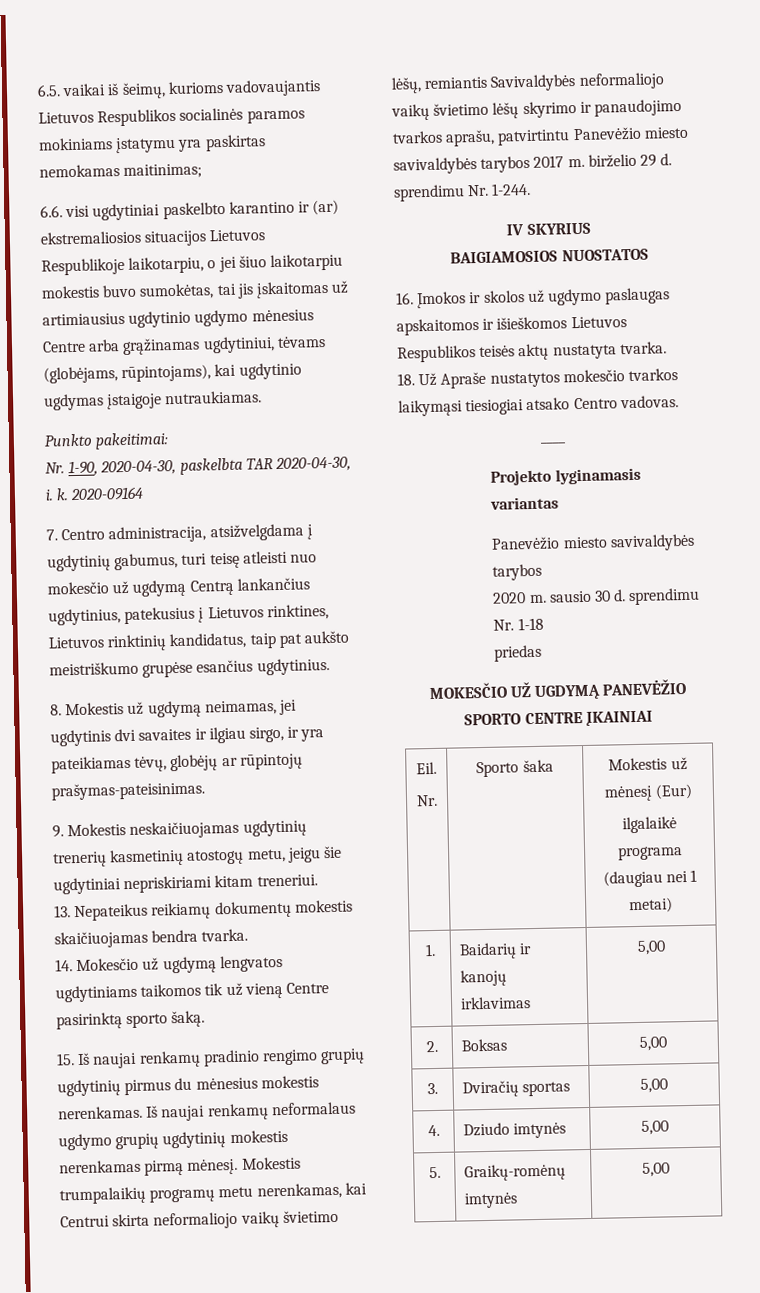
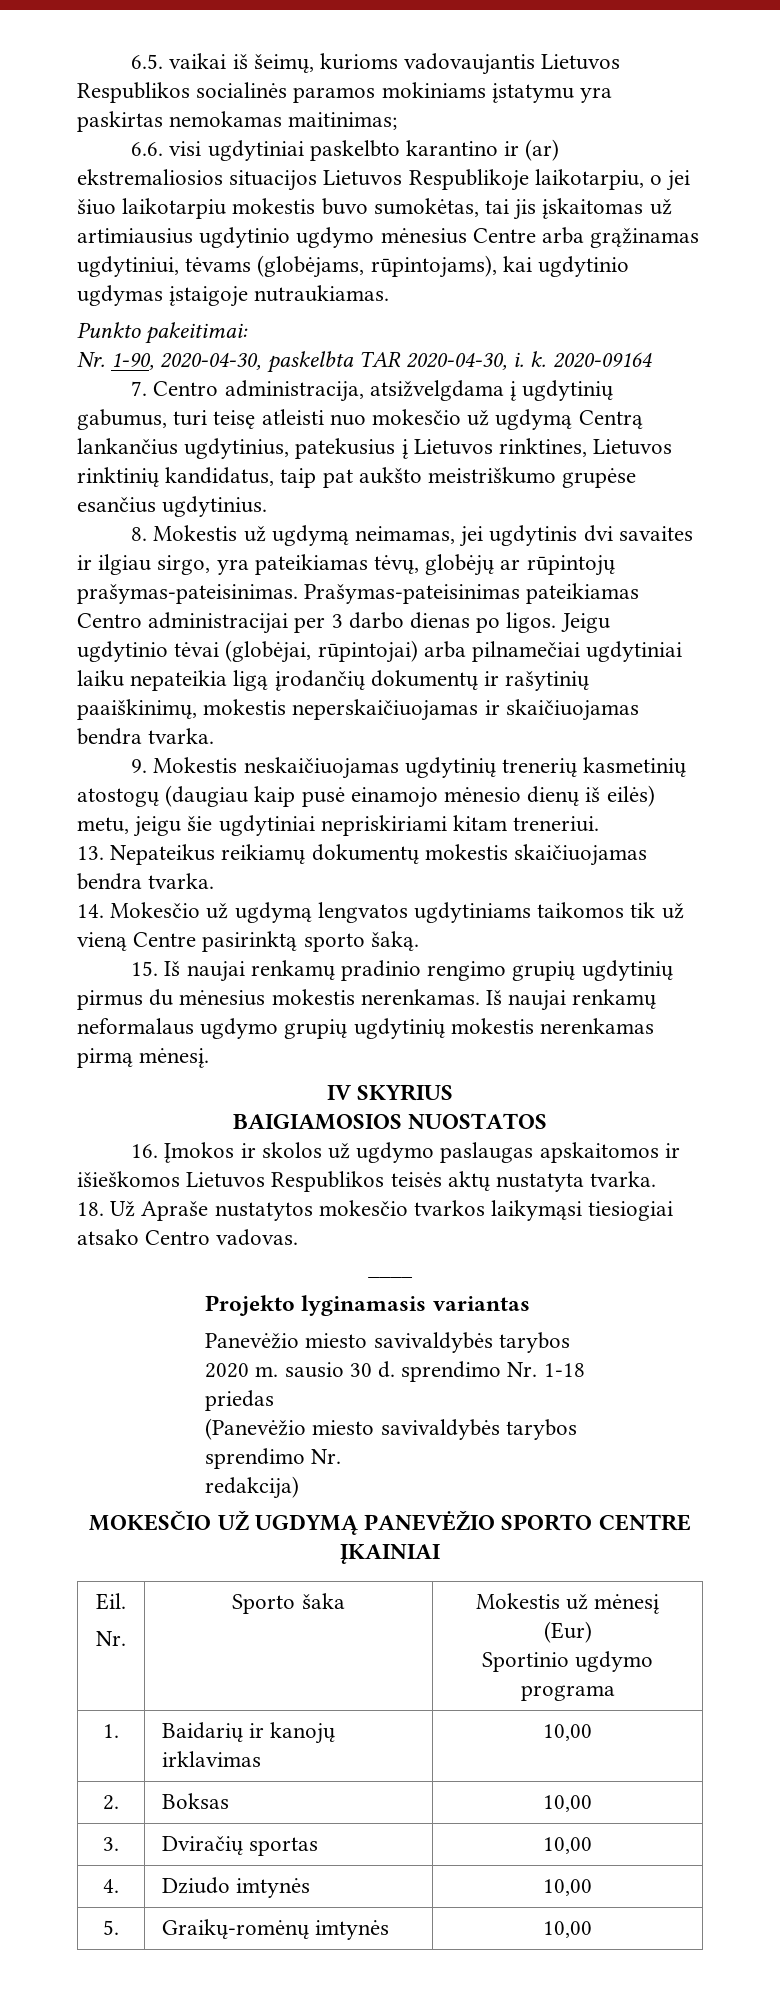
- 8. Mokestis už ugdymą neimamas, jei ugdytinis dvi savaites ir ilgiau sirgo, ir yra pateikiamas tėvų, globėjų ar rūpintojų prašymas-pateisinimas.
+ 8. Mokestis už ugdymą neimamas, jei ugdytinis dvi savaites ir ilgiau sirgo, yra pateikiamas tėvų, globėjų ar rūpintojų prašymas-pateisinimas. Prašymas-pateisinimas pateikiamas Centro administracijai per 3 darbo dienas po ligos. Jeigu ugdytinio tėvai (globėjai, rūpintojai) arba pilnamečiai ugdytiniai laiku nepateikia ligą įrodančių dokumentų ir rašytinių paaiškinimų, mokestis neperskaičiuojamas ir skaičiuojamas bendra tvarka.
- 9. Mokestis neskaičiuojamas ugdytinių trenerių kasmetinių atostogų metu, jeigu šie ugdytiniai nepriskiriami kitam treneriui.
+ 9. Mokestis neskaičiuojamas ugdytinių trenerių kasmetinių atostogų (daugiau kaip pusė einamojo mėnesio dienų iš eilės) metu, jeigu šie ugdytiniai nepriskiriami kitam treneriui.
- Mokestis trumpalaikių programų metu nerenkamas, kai Centrui skirta neformaliojo vaikų švietimo lėšų, remiantis Savivaldybės neformaliojo vaikų švietimo lėšų skyrimo ir panaudojimo tvarkos aprašu, patvirtintu Panevėžio miesto savivaldybės tarybos 2017 m. birželio 29 d. sprendimu Nr. 1-244.
- 2020 m. sausio 30 d. sprendimu Nr. 1-18
+ 2020 m. sausio 30 d. sprendimo Nr. 1-18
+ (Panevėžio miesto savivaldybės tarybos
+ sprendimo Nr.
+ redakcija)
  Eil.
  Nr. | Sporto šaka | Mokestis už mėnesį (Eur)
- ilgalaikė programa (daugiau nei 1 metai)
+ Sportinio ugdymo programa
- 1. | Baidarių ir kanojų irklavimas | 5,00
+ 1. | Baidarių ir kanojų irklavimas | 10,00
- 2. | Boksas | 5,00
+ 2. | Boksas | 10,00
- 3. | Dviračių sportas | 5,00
+ 3. | Dviračių sportas | 10,00
- 4. | Dziudo imtynės | 5,00
+ 4. | Dziudo imtynės | 10,00
- 5. | Graikų-romėnų imtynės | 5,00
+ 5. | Graikų-romėnų imtynės | 10,00

